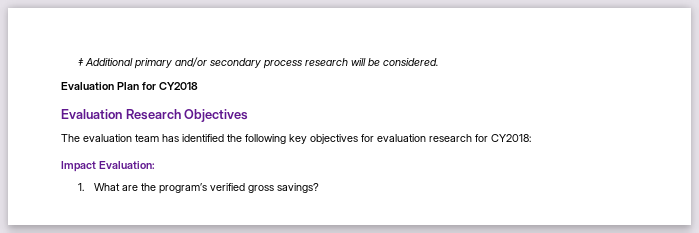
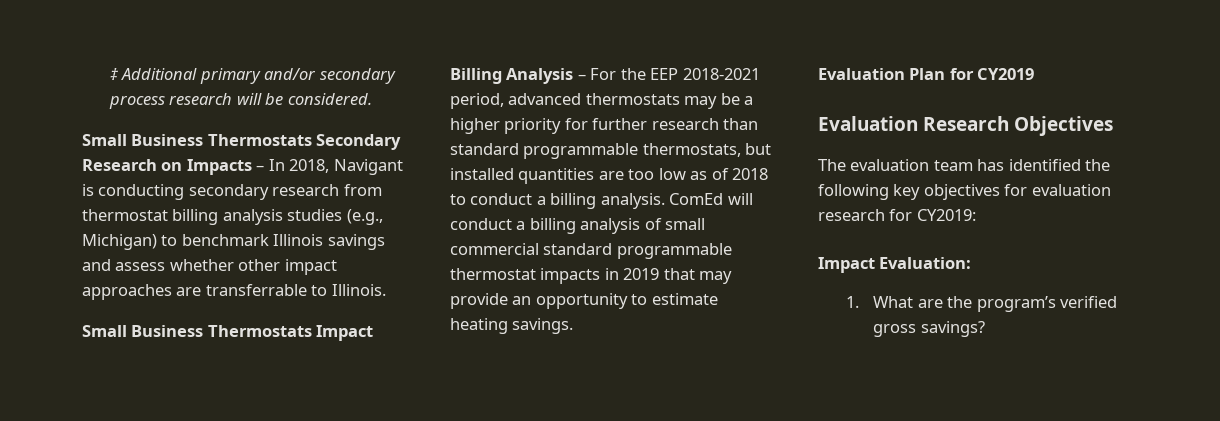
+ Small Business Thermostats Secondary Research on Impacts – In 2018, Navigant is conducting secondary research from thermostat billing analysis studies (e.g., Michigan) to benchmark Illinois savings and assess whether other impact approaches are transferrable to Illinois.
+ Small Business Thermostats Impact Billing Analysis – For the EEP 2018-2021 period, advanced thermostats may be a higher priority for further research than standard programmable thermostats, but installed quantities are too low as of 2018 to conduct a billing analysis. ComEd will conduct a billing analysis of small commercial standard programmable thermostat impacts in 2019 that may provide an opportunity to estimate heating savings.
- Evaluation Plan for CY2018
+ Evaluation Plan for CY2019
- The evaluation team has identified the following key objectives for evaluation research for CY2018:
+ The evaluation team has identified the following key objectives for evaluation research for CY2019:

